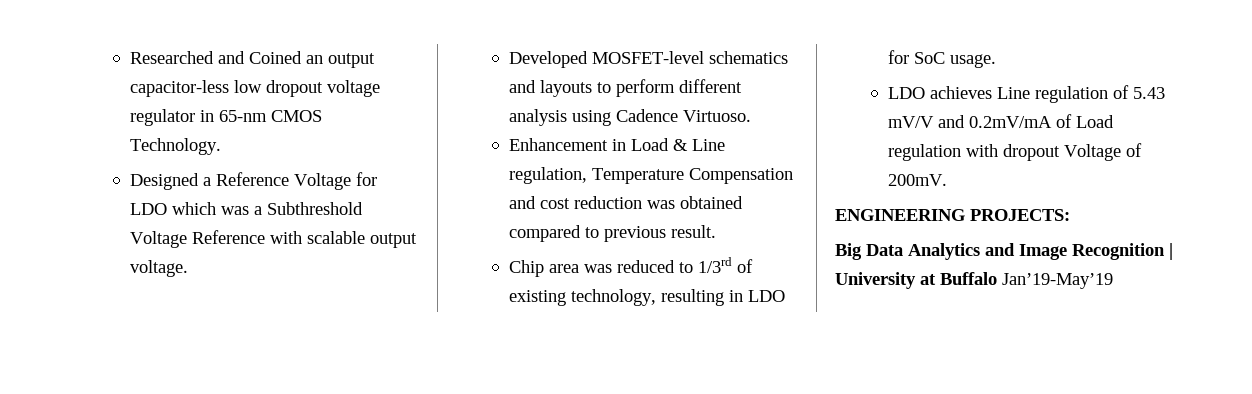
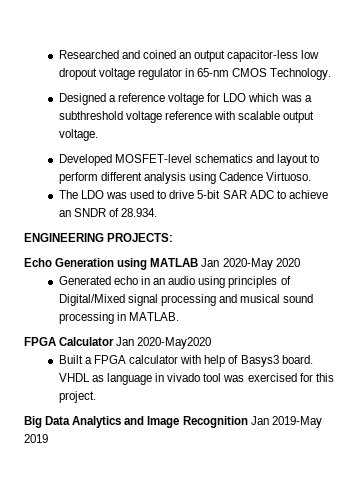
- Researched and Coined an output capacitor-less low dropout voltage regulator in 65-nm CMOS Technology.
+ Researched and coined an output capacitor-less low dropout voltage regulator in 65-nm CMOS Technology.
- Designed a Reference Voltage for LDO which was a Subthreshold Voltage Reference with scalable output voltage.
+ Designed a reference voltage for LDO which was a subthreshold voltage reference with scalable output voltage.
- Developed MOSFET-level schematics and layouts to perform different analysis using Cadence Virtuoso.
+ Developed MOSFET-level schematics and layout to perform different analysis using Cadence Virtuoso.
- Enhancement in Load & Line regulation, Temperature Compensation and cost reduction was obtained compared to previous result.
- Chip area was reduced to 1/3rd of existing technology, resulting in LDO for SoC usage.
- LDO achieves Line regulation of 5.43 mV/V and 0.2mV/mA of Load regulation with dropout Voltage of 200mV.
+ The LDO was used to drive 5-bit SAR ADC to achieve an SNDR of 28.934.
  ENGINEERING PROJECTS:
+ Echo Generation using MATLAB Jan 2020-May 2020
+ Generated echo in an audio using principles of Digital/Mixed signal processing and musical sound processing in MATLAB.
+ FPGA Calculator Jan 2020-May2020
+ Built a FPGA calculator with help of Basys3 board. VHDL as language in vivado tool was exercised for this project.
- Big Data Analytics and Image Recognition | University at Buffalo Jan’19-May’19
+ Big Data Analytics and Image Recognition Jan 2019-May 2019

